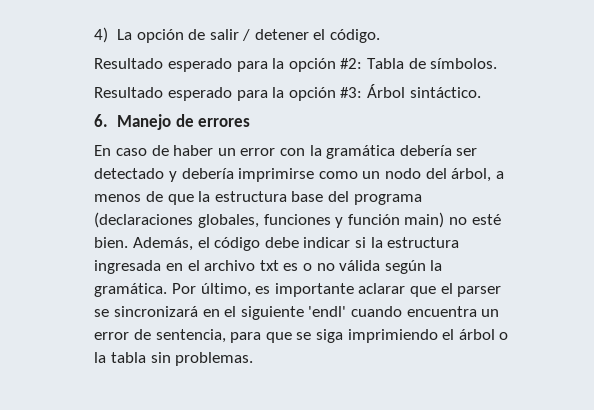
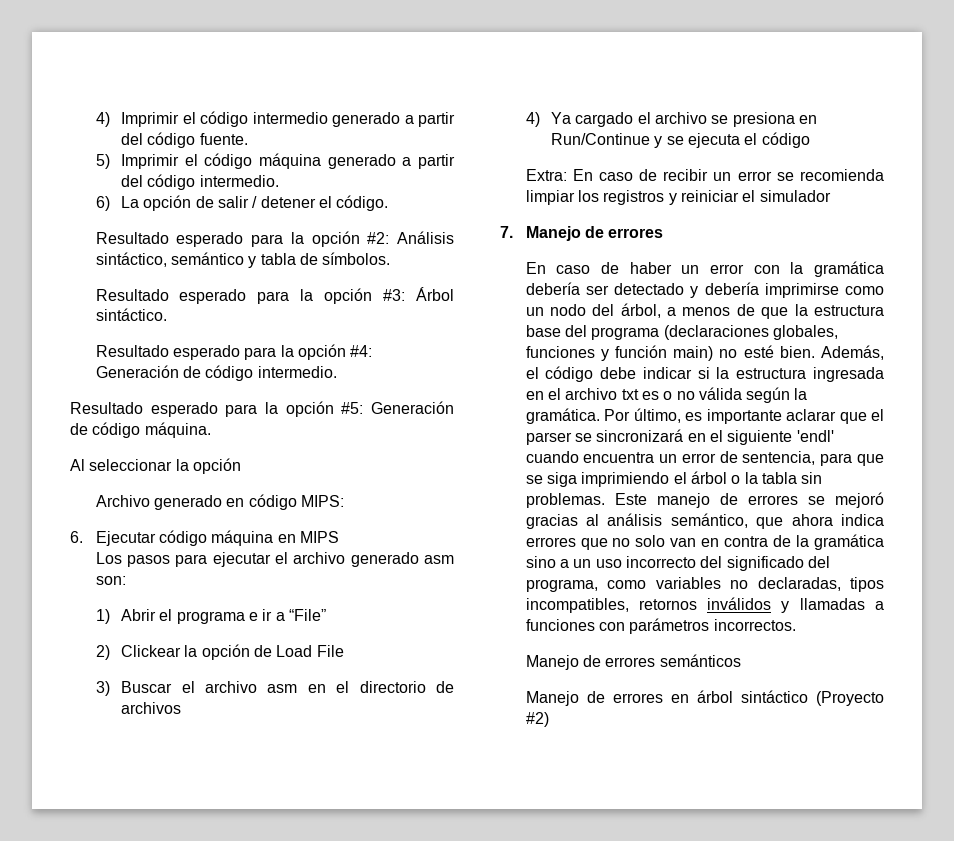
- 4) La opción de salir / detener el código.
+ 4) Imprimir el código intermedio generado a partir del código fuente.
+ 5) Imprimir el código máquina generado a partir del código intermedio.
+ 6) La opción de salir / detener el código.
- Resultado esperado para la opción #2: Tabla de símbolos.
+ Resultado esperado para la opción #2: Análisis sintáctico, semántico y tabla de símbolos.
- 6. Manejo de errores
+ Resultado esperado para la opción #4: Generación de código intermedio.
+ Resultado esperado para la opción #5: Generación de código máquina.
+ Al seleccionar la opción
+ Archivo generado en código MIPS:
+ 6. Ejecutar código máquina en MIPS
+ Los pasos para ejecutar el archivo generado asm son:
+ 1) Abrir el programa e ir a “File”
+ 2) Clickear la opción de Load File
+ 3) Buscar el archivo asm en el directorio de archivos
+ 4) Ya cargado el archivo se presiona en Run/Continue y se ejecuta el código
+ Extra: En caso de recibir un error se recomienda limpiar los registros y reiniciar el simulador
+ 7. Manejo de errores
+ Este manejo de errores se mejoró gracias al análisis semántico, que ahora indica errores que no solo van en contra de la gramática sino a un uso incorrecto del significado del programa, como variables no declaradas, tipos incompatibles, retornos inválidos y llamadas a funciones con parámetros incorrectos.
+ Manejo de errores semánticos
+ Manejo de errores en árbol sintáctico (Proyecto #2)

